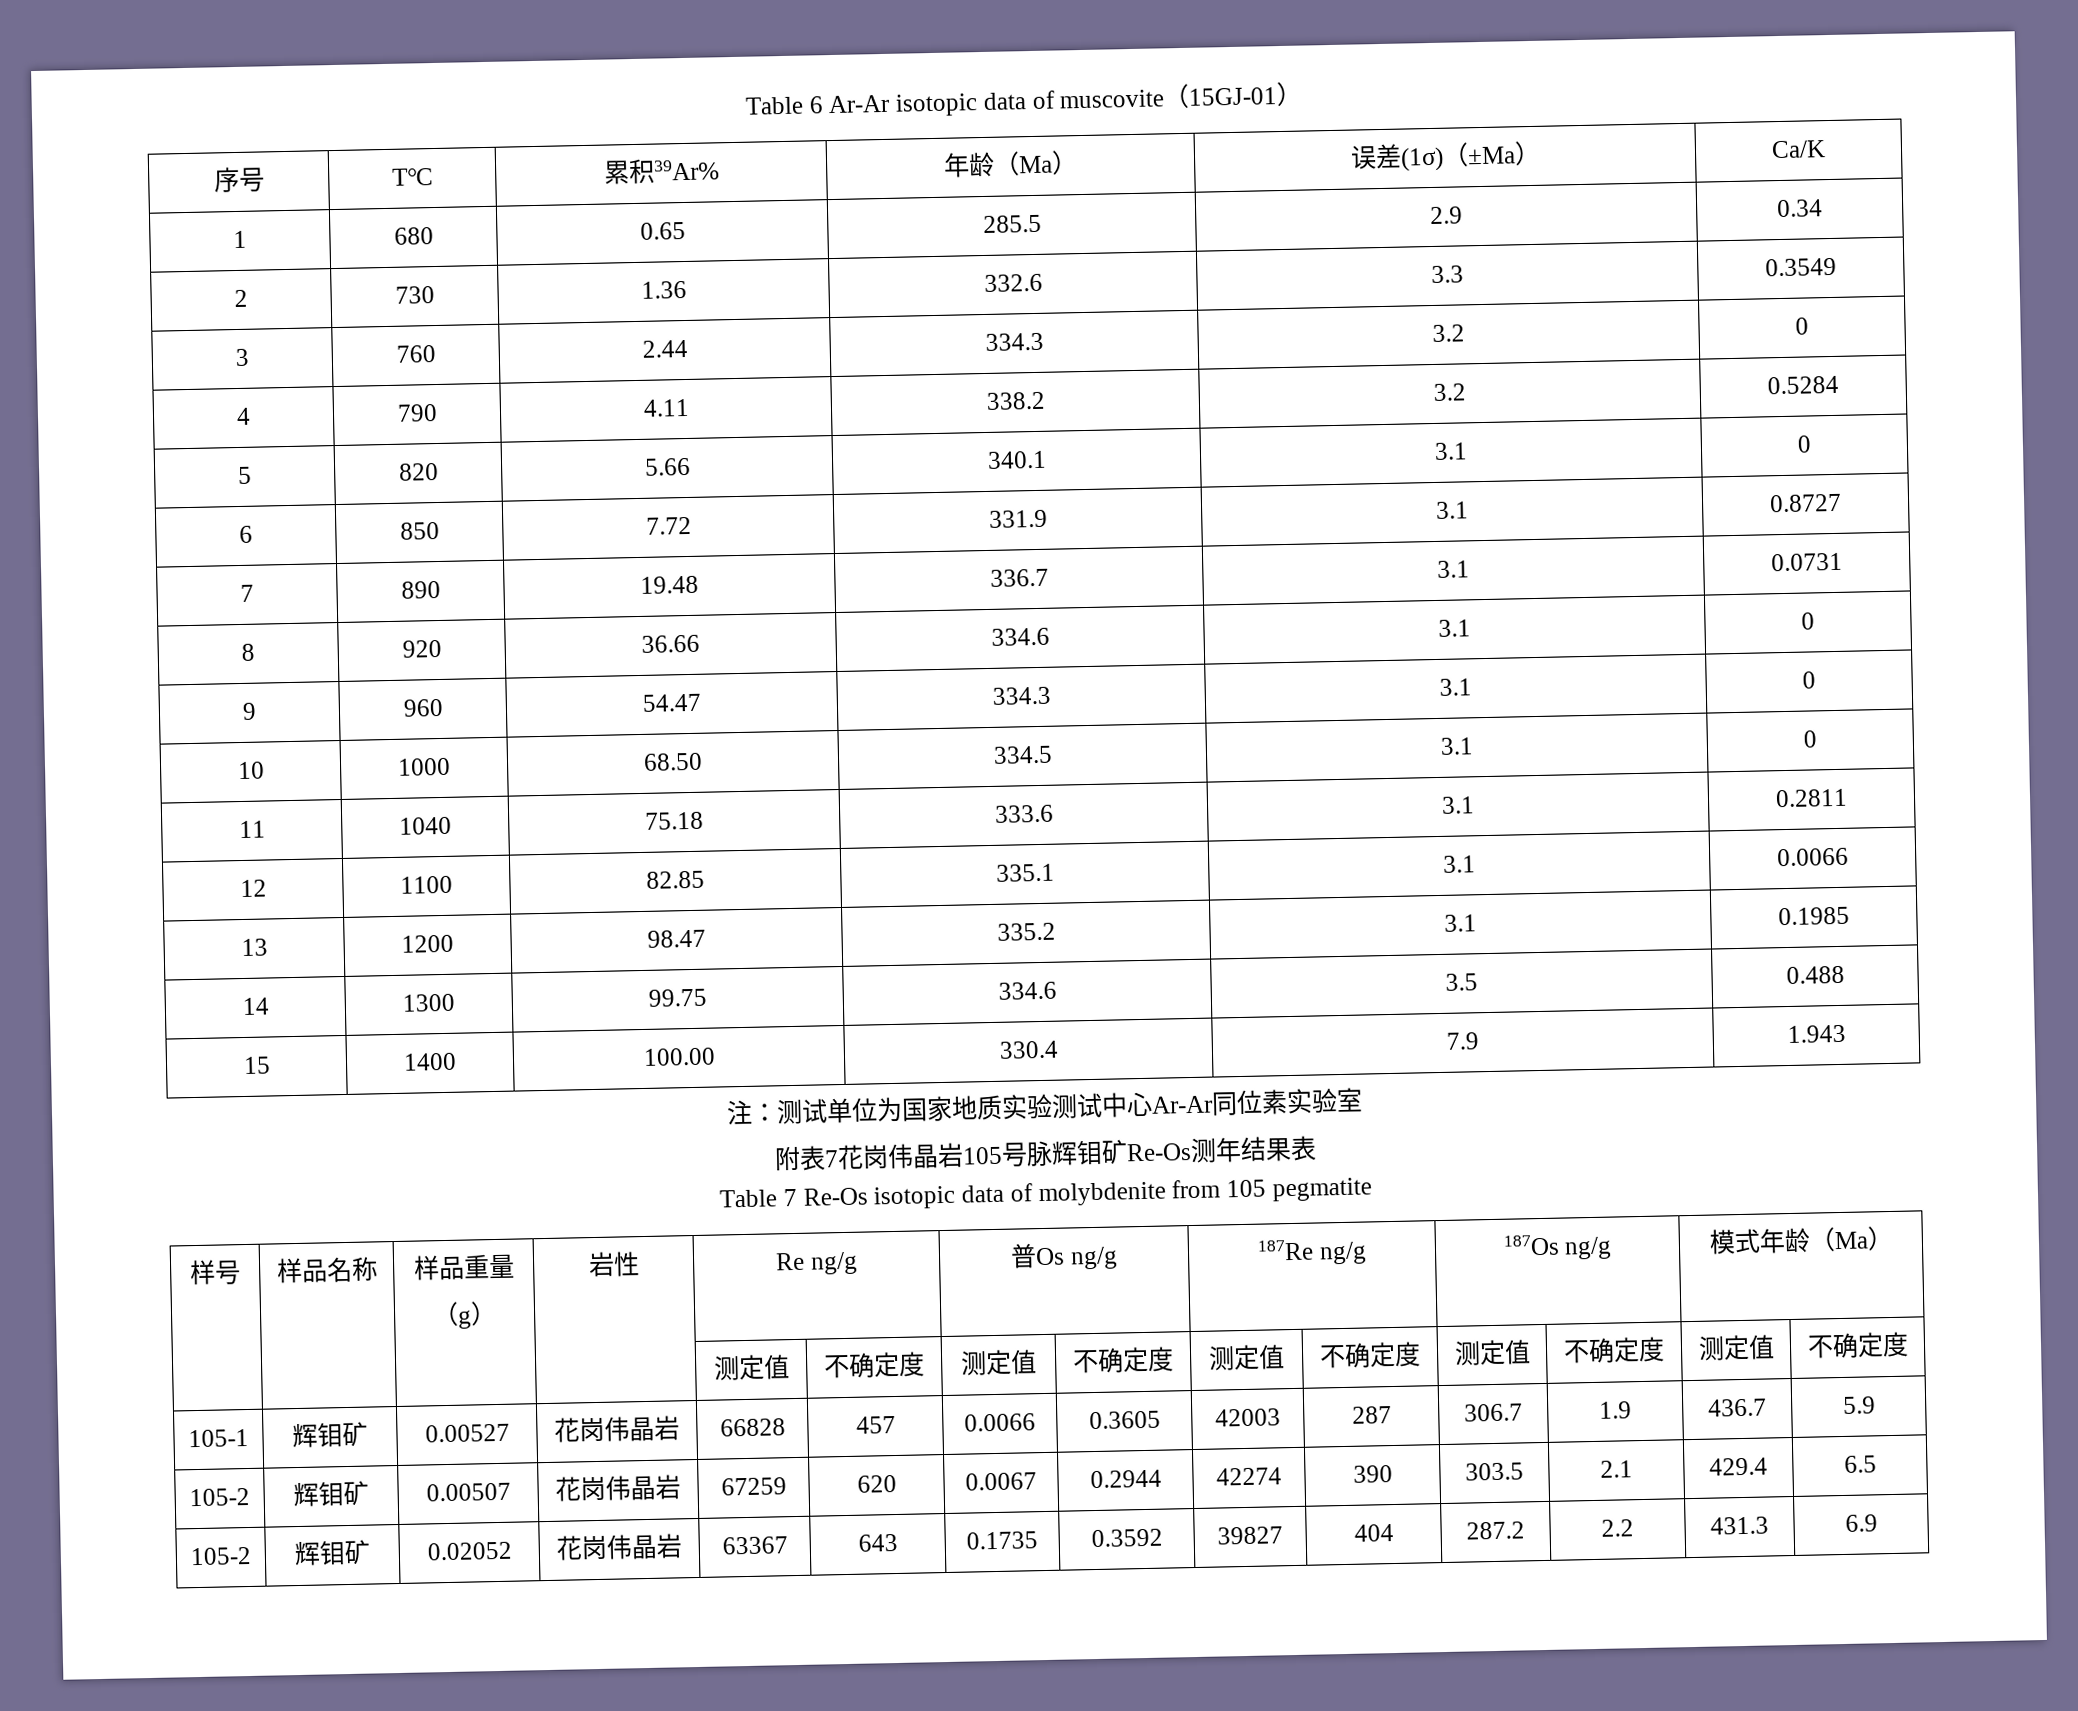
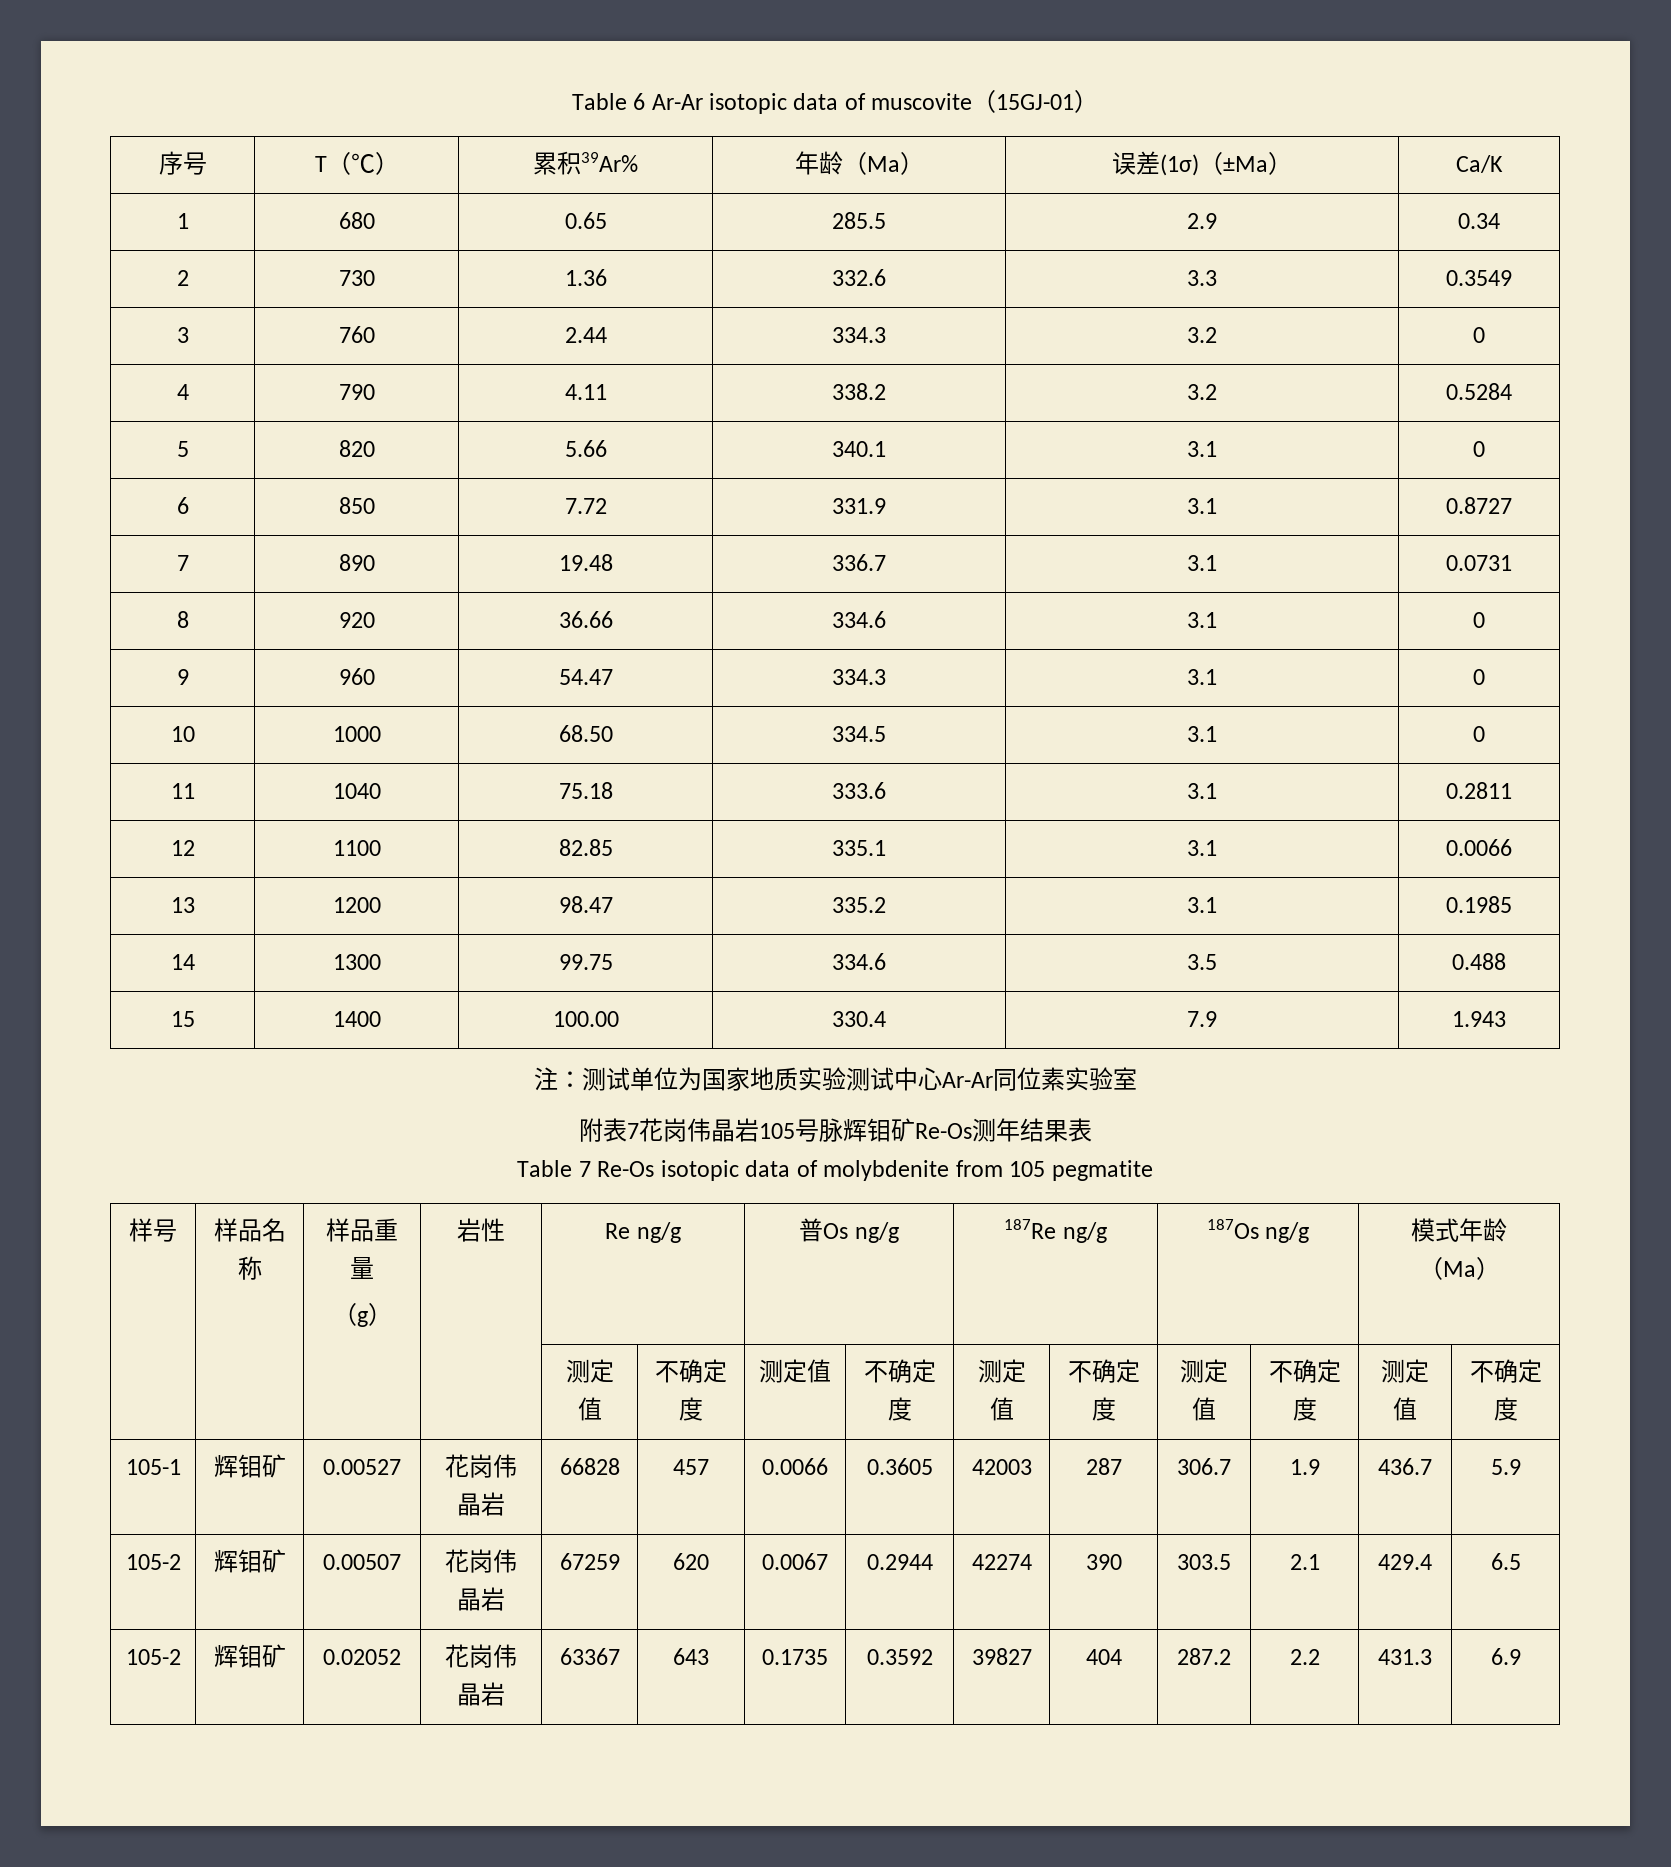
- 序号 | T℃ | 累积39Ar% | 年龄（Ma） | 误差(1σ)（±Ma） | Ca/K
+ 序号 | T（℃） | 累积39Ar% | 年龄（Ma） | 误差(1σ)（±Ma） | Ca/K

